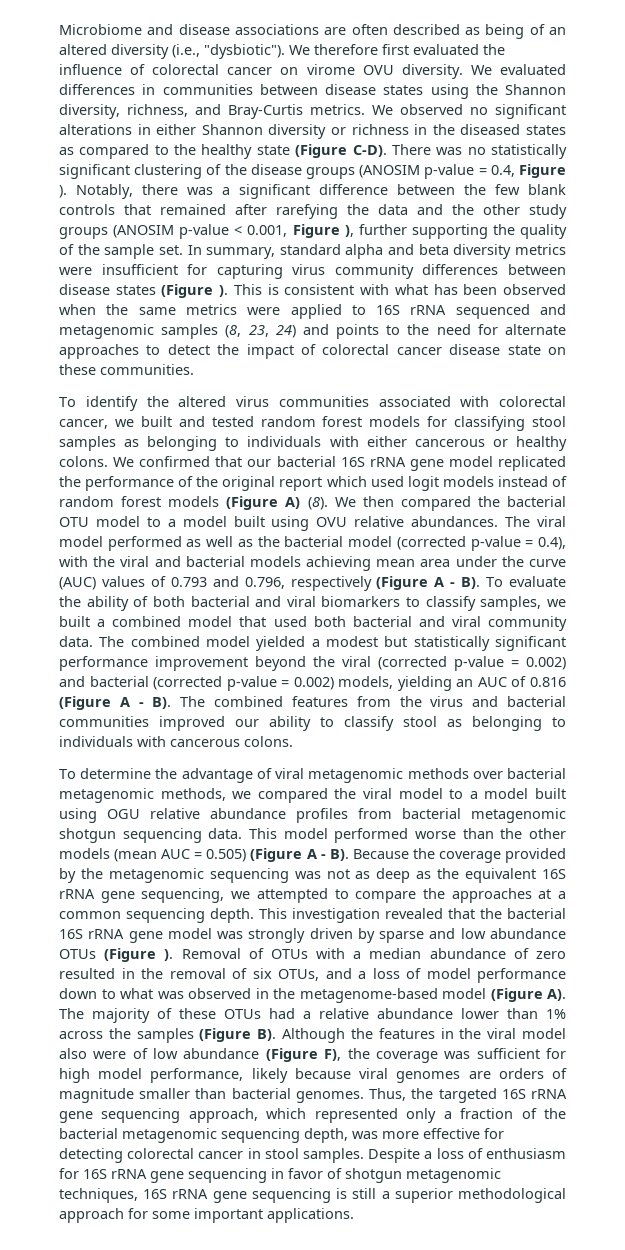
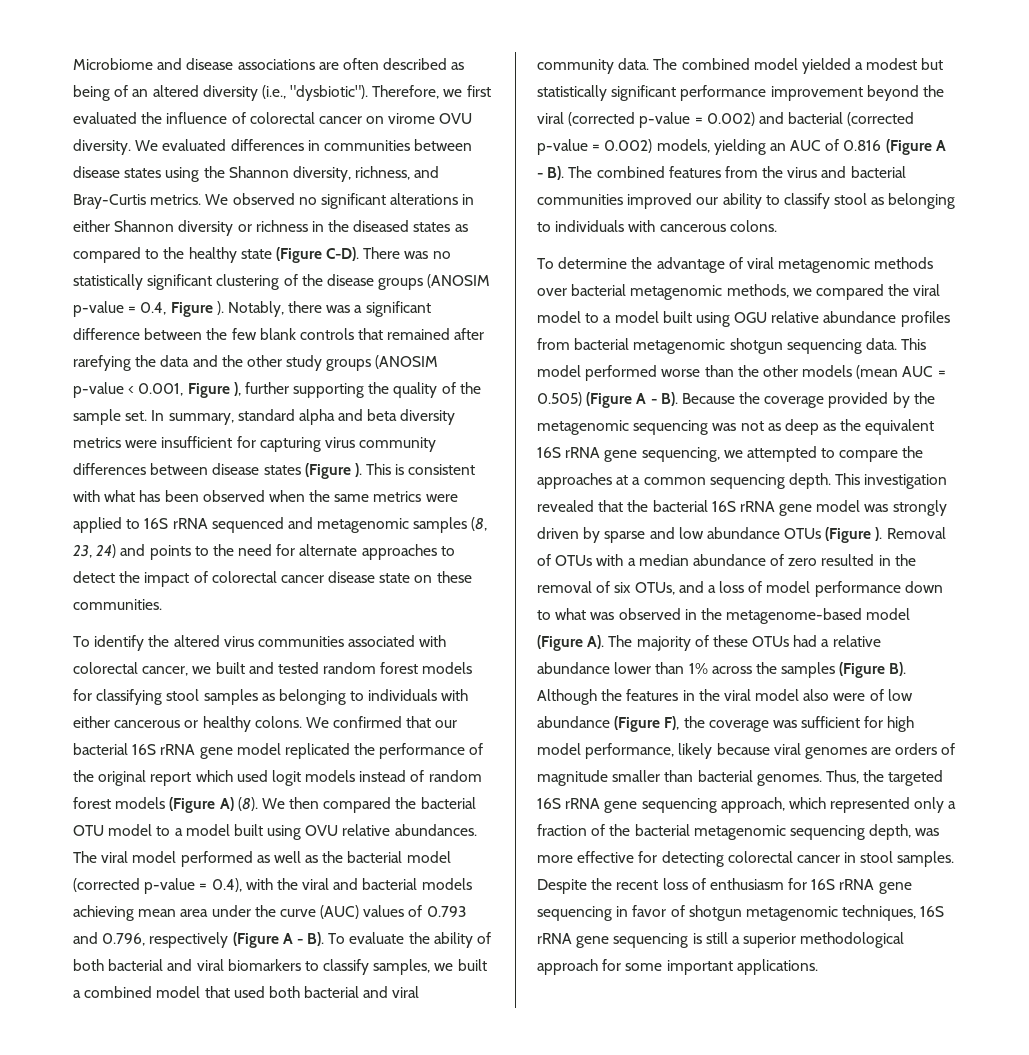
- We therefore first evaluated the influence of colorectal cancer on virome OVU diversity.
+ Therefore, we first evaluated the influence of colorectal cancer on virome OVU diversity.
- Despite a loss of enthusiasm for 16S rRNA gene sequencing in favor of shotgun metagenomic techniques, 16S rRNA gene sequencing is still a superior methodological approach for some important applications.
+ Despite the recent loss of enthusiasm for 16S rRNA gene sequencing in favor of shotgun metagenomic techniques, 16S rRNA gene sequencing is still a superior methodological approach for some important applications.

